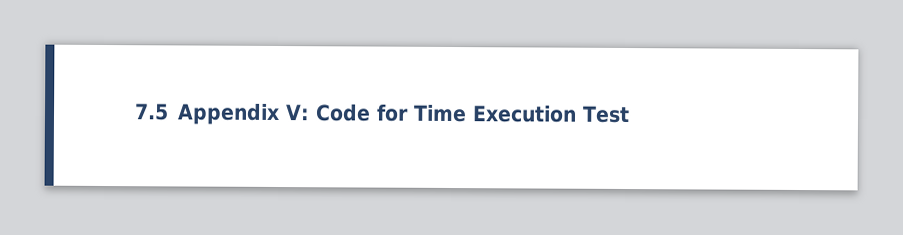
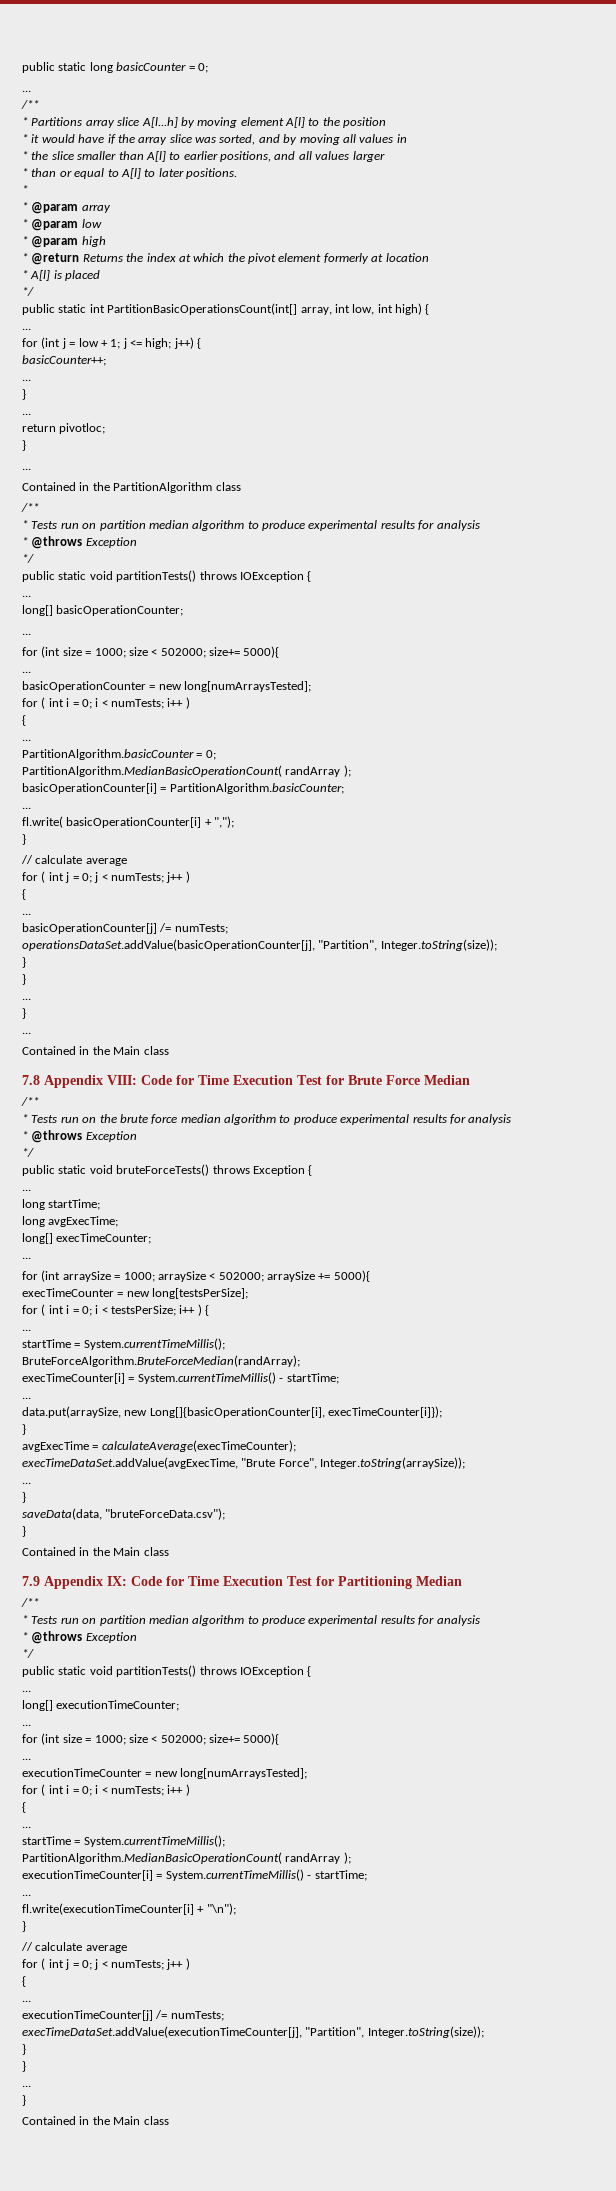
- 7.5 Appendix V: Code for Time Execution Test
+ public static long basicCounter = 0;
+ ...
+ /**
+ * Partitions array slice A[l...h] by moving element A[l] to the position
+ * it would have if the array slice was sorted, and by moving all values in
+ * the slice smaller than A[l] to earlier positions, and all values larger
+ * than or equal to A[l] to later positions.
+ *
+ * @param array
+ * @param low
+ * @param high
+ * @return Returns the index at which the pivot element formerly at location
+ * A[l] is placed
+ */
+ public static int PartitionBasicOperationsCount(int[] array, int low, int high) {
+ ...
+ for (int j = low + 1; j <= high; j++) {
+ basicCounter++;
+ ...
+ }
+ ...
+ return pivotloc;
+ }
+ ...
+ Contained in the PartitionAlgorithm class
+ /**
+ * Tests run on partition median algorithm to produce experimental results for analysis
+ * @throws Exception
+ */
+ public static void partitionTests() throws IOException {
+ ...
+ long[] basicOperationCounter;
+ ...
+ for (int size = 1000; size < 502000; size+= 5000){
+ ...
+ basicOperationCounter = new long[numArraysTested];
+ for ( int i = 0; i < numTests; i++ )
+ {
+ ...
+ PartitionAlgorithm.basicCounter = 0;
+ PartitionAlgorithm.MedianBasicOperationCount( randArray );
+ basicOperationCounter[i] = PartitionAlgorithm.basicCounter;
+ ...
+ fl.write( basicOperationCounter[i] + ",");
+ }
+ // calculate average
+ for ( int j = 0; j < numTests; j++ )
+ {
+ ...
+ basicOperationCounter[j] /= numTests;
+ operationsDataSet.addValue(basicOperationCounter[j], "Partition", Integer.toString(size));
+ }
+ }
+ ...
+ }
+ ...
+ Contained in the Main class
+ 7.8 Appendix VIII: Code for Time Execution Test for Brute Force Median
+ /**
+ * Tests run on the brute force median algorithm to produce experimental results for analysis
+ * @throws Exception
+ */
+ public static void bruteForceTests() throws Exception {
+ ...
+ long startTime;
+ long avgExecTime;
+ long[] execTimeCounter;
+ ...
+ for (int arraySize = 1000; arraySize < 502000; arraySize += 5000){
+ execTimeCounter = new long[testsPerSize];
+ for ( int i = 0; i < testsPerSize; i++ ) {
+ ...
+ startTime = System.currentTimeMillis();
+ BruteForceAlgorithm.BruteForceMedian(randArray);
+ execTimeCounter[i] = System.currentTimeMillis() - startTime;
+ ...
+ data.put(arraySize, new Long[]{basicOperationCounter[i], execTimeCounter[i]});
+ }
+ avgExecTime = calculateAverage(execTimeCounter);
+ execTimeDataSet.addValue(avgExecTime, "Brute Force", Integer.toString(arraySize));
+ ...
+ }
+ saveData(data, "bruteForceData.csv");
+ }
+ Contained in the Main class
+ 7.9 Appendix IX: Code for Time Execution Test for Partitioning Median
+ /**
+ * Tests run on partition median algorithm to produce experimental results for analysis
+ * @throws Exception
+ */
+ public static void partitionTests() throws IOException {
+ ...
+ long[] executionTimeCounter;
+ ...
+ for (int size = 1000; size < 502000; size+= 5000){
+ ...
+ executionTimeCounter = new long[numArraysTested];
+ for ( int i = 0; i < numTests; i++ )
+ {
+ ...
+ startTime = System.currentTimeMillis();
+ PartitionAlgorithm.MedianBasicOperationCount( randArray );
+ executionTimeCounter[i] = System.currentTimeMillis() - startTime;
+ ...
+ fl.write(executionTimeCounter[i] + "\n");
+ }
+ // calculate average
+ for ( int j = 0; j < numTests; j++ )
+ {
+ ...
+ executionTimeCounter[j] /= numTests;
+ execTimeDataSet.addValue(executionTimeCounter[j], "Partition", Integer.toString(size));
+ }
+ }
+ ...
+ }
+ Contained in the Main class

